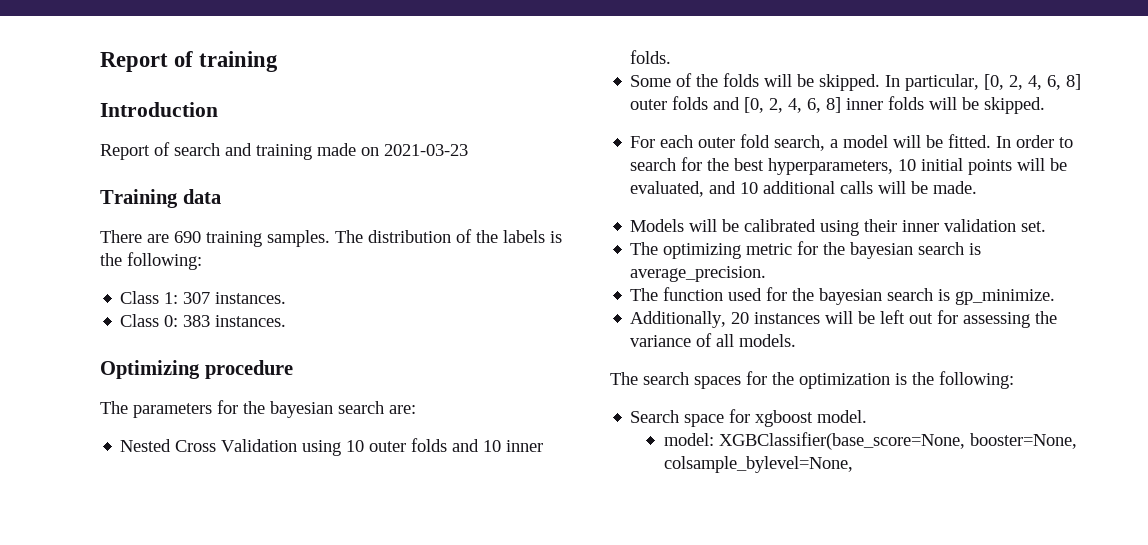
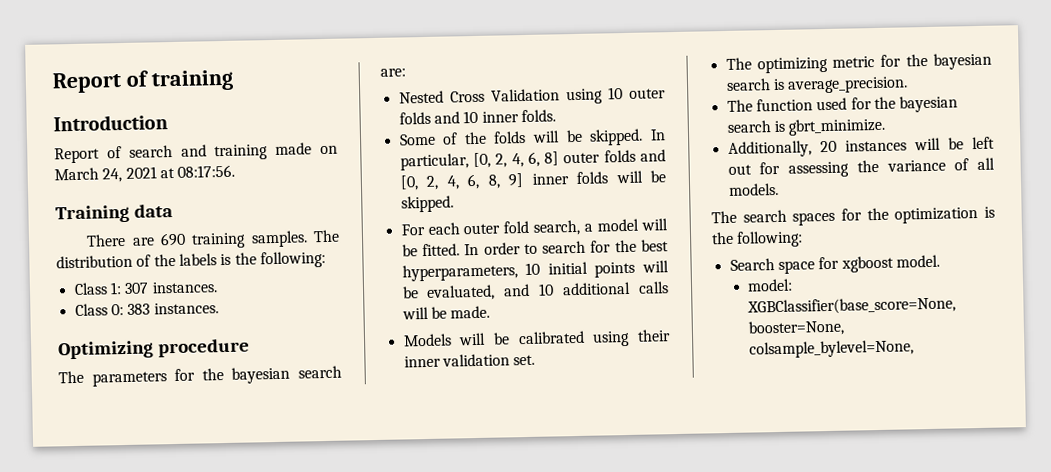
- Report of search and training made on 2021-03-23
+ Report of search and training made on March 24, 2021 at 08:17:56.
- In particular, [0, 2, 4, 6, 8] outer folds and [0, 2, 4, 6, 8] inner folds will be skipped.
+ In particular, [0, 2, 4, 6, 8] outer folds and [0, 2, 4, 6, 8, 9] inner folds will be skipped.
- The function used for the bayesian search is gp_minimize.
+ The function used for the bayesian search is gbrt_minimize.

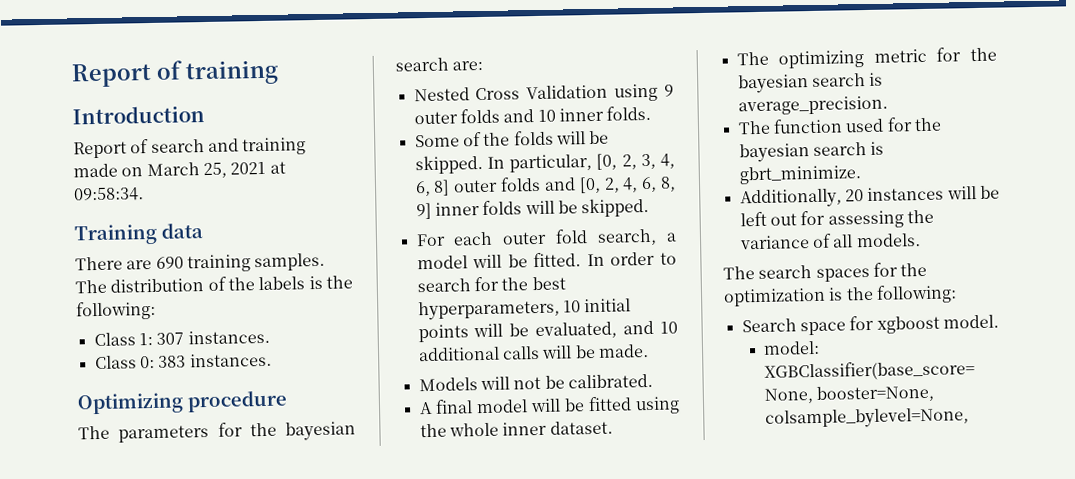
- Report of search and training made on March 24, 2021 at 08:17:56.
+ Report of search and training made on March 25, 2021 at 09:58:34.
- Nested Cross Validation using 10 outer folds and 10 inner folds.
+ Nested Cross Validation using 9 outer folds and 10 inner folds.
- In particular, [0, 2, 4, 6, 8] outer folds and [0, 2, 4, 6, 8, 9] inner folds will be skipped.
+ In particular, [0, 2, 3, 4, 6, 8] outer folds and [0, 2, 4, 6, 8, 9] inner folds will be skipped.
- Models will be calibrated using their inner validation set.
+ Models will not be calibrated.
+ A final model will be fitted using the whole inner dataset.

